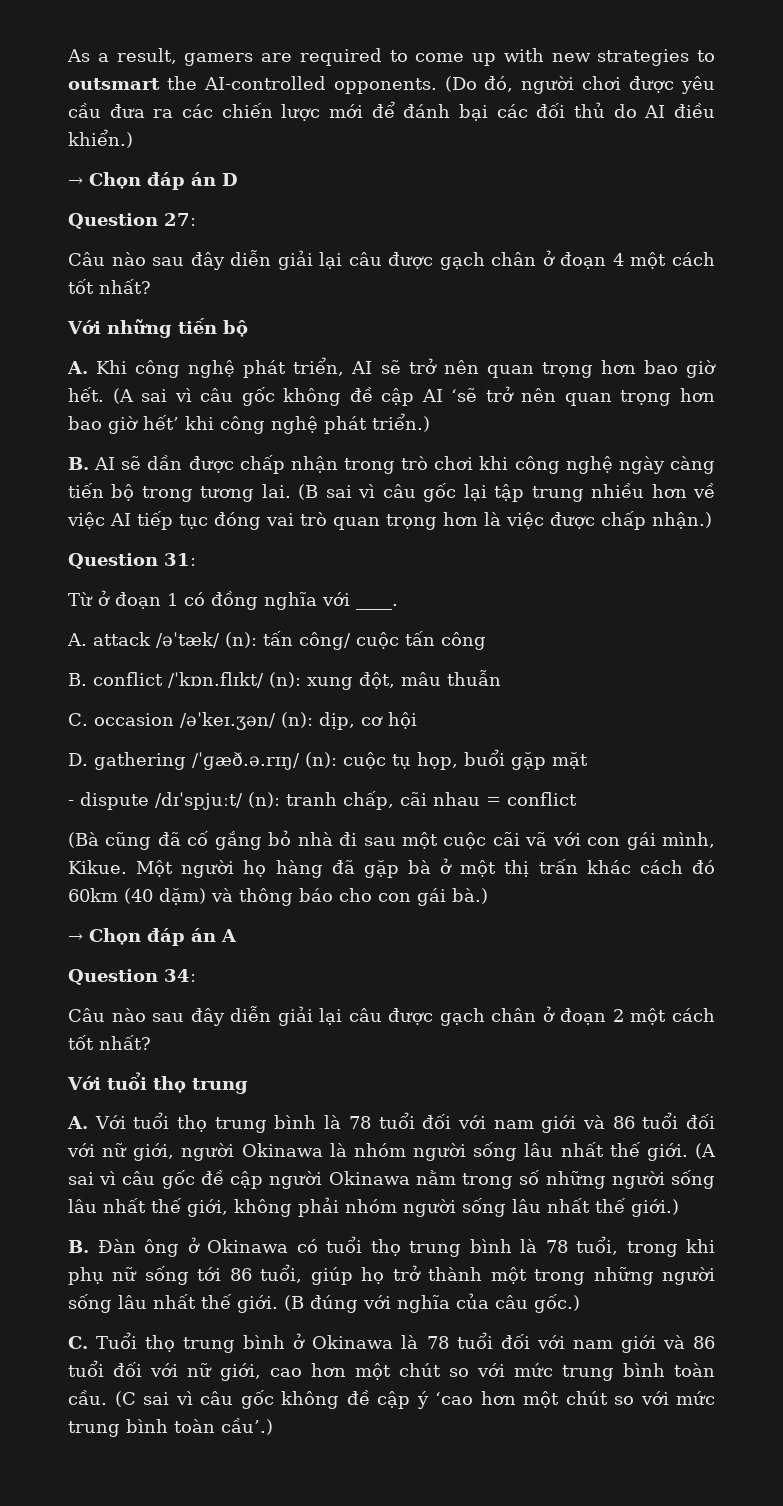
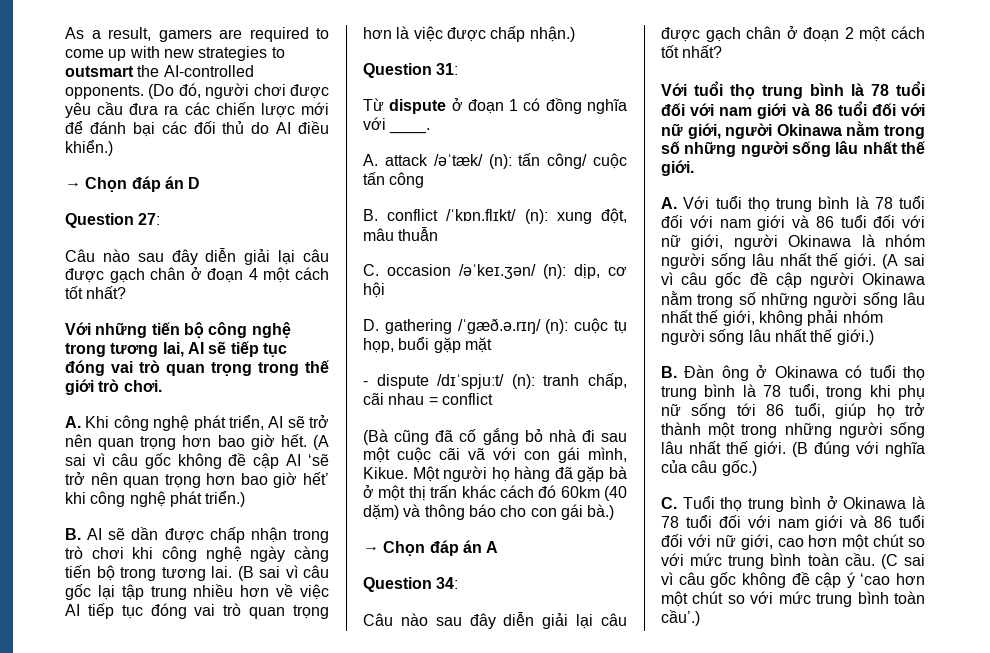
- Với những tiến bộ
+ Với những tiến bộ công nghệ trong tương lai, AI sẽ tiếp tục đóng vai trò quan trọng trong thế giới trò chơi.
- Từ ở đoạn 1 có đồng nghĩa với ____.
+ Từ dispute ở đoạn 1 có đồng nghĩa với ____.
  Câu nào sau đây diễn giải lại câu được gạch chân ở đoạn 2 một cách tốt nhất?
- Với tuổi thọ trung
+ Với tuổi thọ trung bình là 78 tuổi đối với nam giới và 86 tuổi đối với nữ giới, người Okinawa nằm trong số những người sống lâu nhất thế giới.

